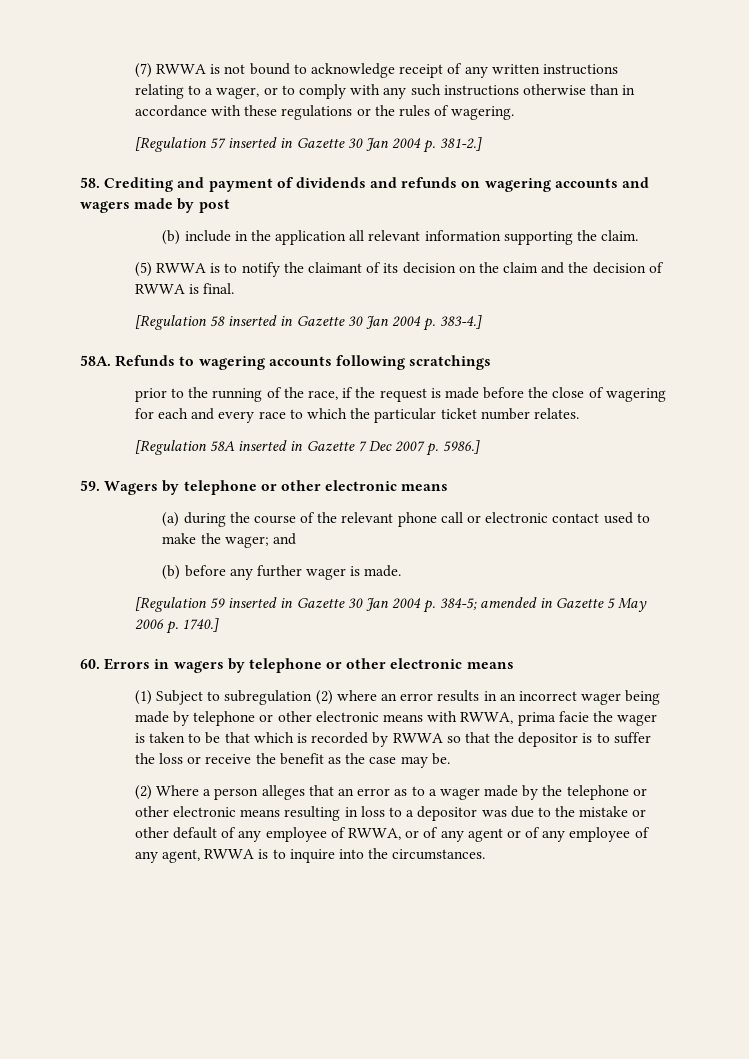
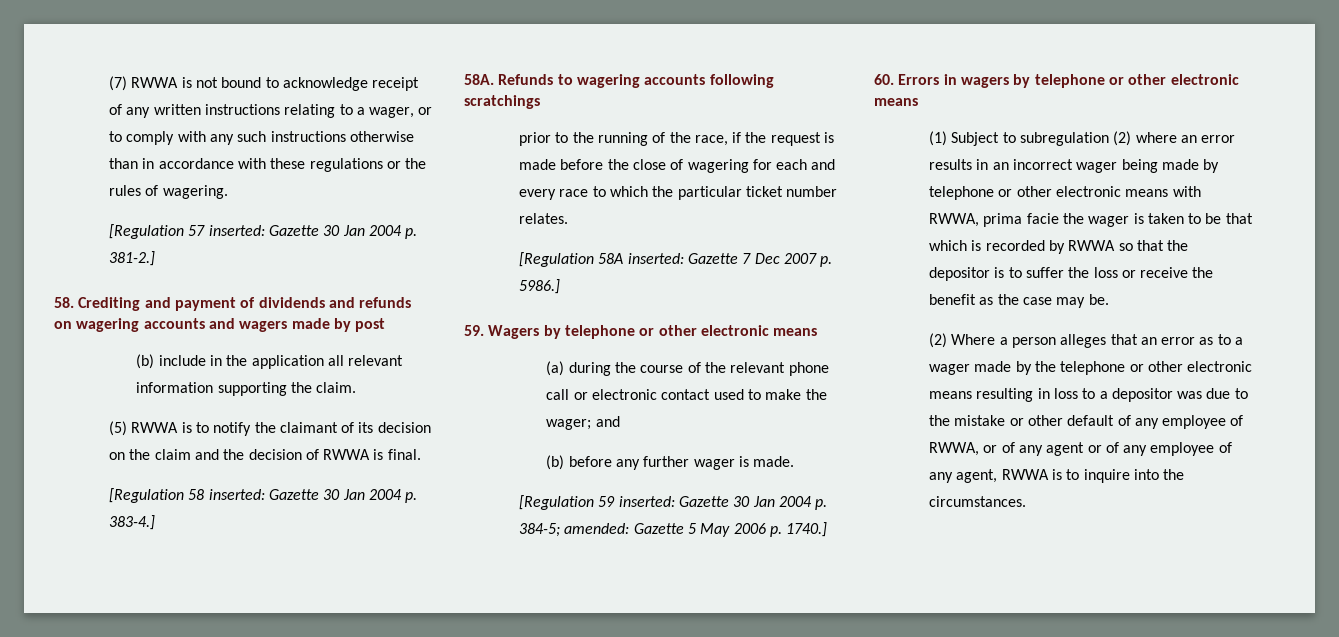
- [Regulation 57 inserted in Gazette 30 Jan 2004 p. 381-2.]
+ [Regulation 57 inserted: Gazette 30 Jan 2004 p. 381-2.]
- [Regulation 58 inserted in Gazette 30 Jan 2004 p. 383-4.]
+ [Regulation 58 inserted: Gazette 30 Jan 2004 p. 383-4.]
- [Regulation 58A inserted in Gazette 7 Dec 2007 p. 5986.]
+ [Regulation 58A inserted: Gazette 7 Dec 2007 p. 5986.]
- [Regulation 59 inserted in Gazette 30 Jan 2004 p. 384-5; amended in Gazette 5 May 2006 p. 1740.]
+ [Regulation 59 inserted: Gazette 30 Jan 2004 p. 384-5; amended: Gazette 5 May 2006 p. 1740.]

